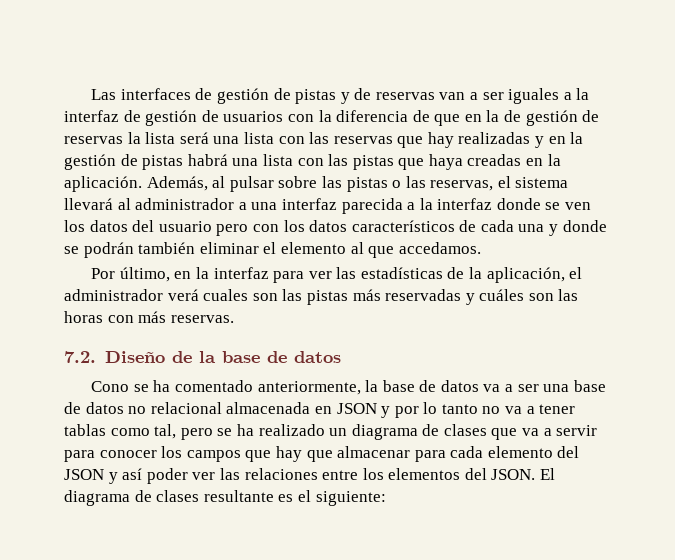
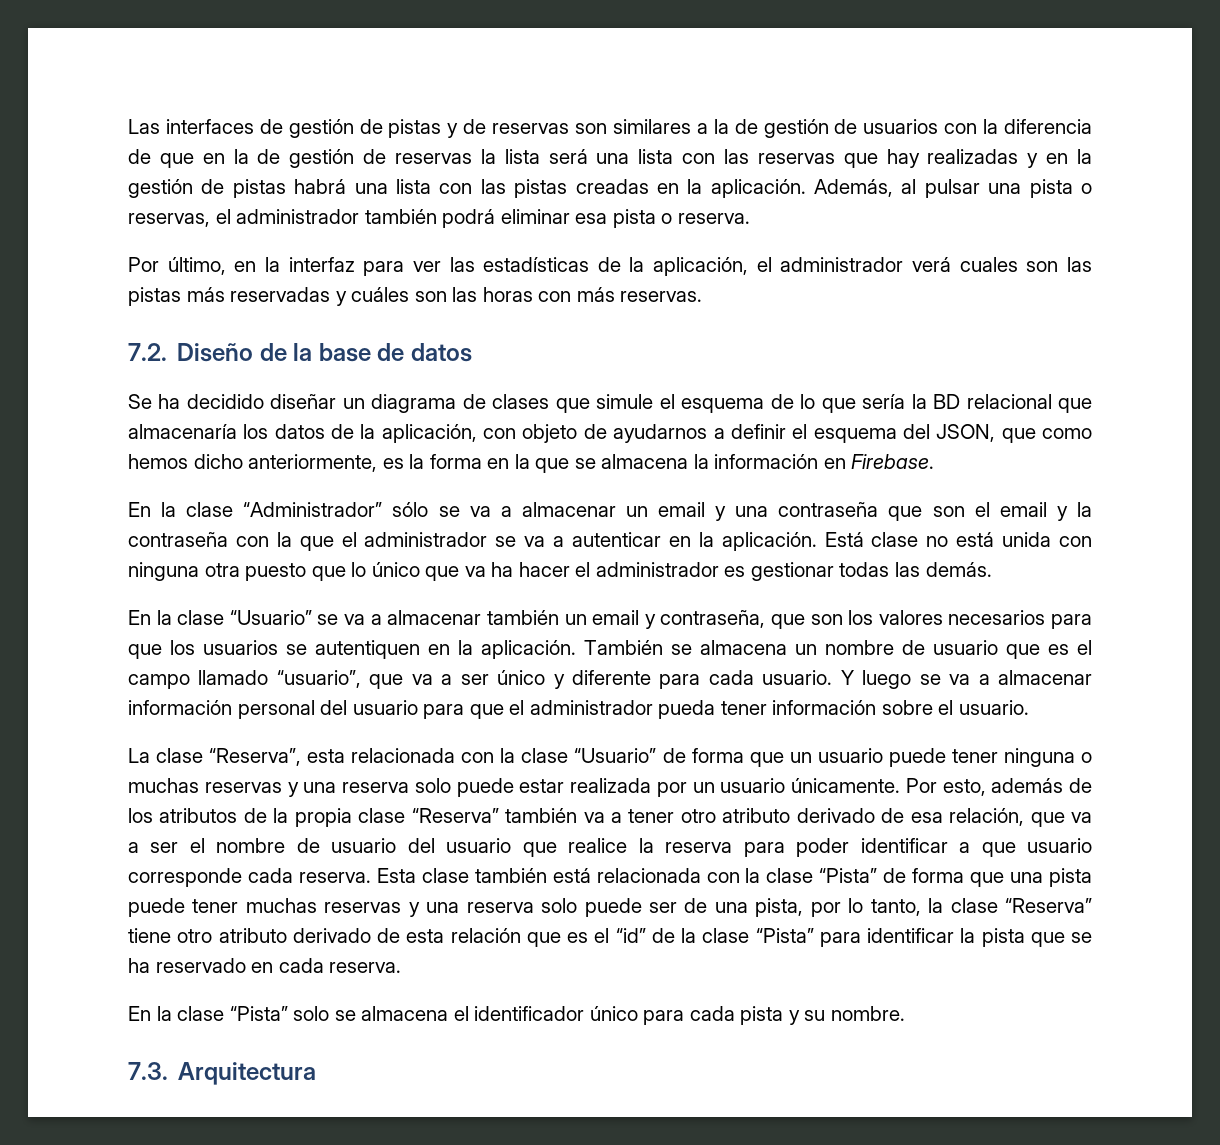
- Las interfaces de gestión de pistas y de reservas van a ser iguales a la interfaz de gestión de usuarios con la diferencia de que en la de gestión de reservas la lista será una lista con las reservas que hay realizadas y en la gestión de pistas habrá una lista con las pistas que haya creadas en la aplicación.
+ Las interfaces de gestión de pistas y de reservas son similares a la de gestión de usuarios con la diferencia de que en la de gestión de reservas la lista será una lista con las reservas que hay realizadas y en la gestión de pistas habrá una lista con las pistas creadas en la aplicación.
- Además, al pulsar sobre las pistas o las reservas, el sistema llevará al administrador a una interfaz parecida a la interfaz donde se ven los datos del usuario pero con los datos característicos de cada una y donde se podrán también eliminar el elemento al que accedamos.
+ Además, al pulsar una pista o reservas, el administrador también podrá eliminar esa pista o reserva.
- Cono se ha comentado anteriormente, la base de datos va a ser una base de datos no relacional almacenada en JSON y por lo tanto no va a tener tablas como tal, pero se ha realizado un diagrama de clases que va a servir para conocer los campos que hay que almacenar para cada elemento del JSON y así poder ver las relaciones entre los elementos del JSON. El diagrama de clases resultante es el siguiente:
+ Se ha decidido diseñar un diagrama de clases que simule el esquema de lo que sería la BD relacional que almacenaría los datos de la aplicación, con objeto de ayudarnos a definir el esquema del JSON, que como hemos dicho anteriormente, es la forma en la que se almacena la información en Firebase.
+ En la clase “Administrador” sólo se va a almacenar un email y una contraseña que son el email y la contraseña con la que el administrador se va a autenticar en la aplicación. Está clase no está unida con ninguna otra puesto que lo único que va ha hacer el administrador es gestionar todas las demás.
+ En la clase “Usuario” se va a almacenar también un email y contraseña, que son los valores necesarios para que los usuarios se autentiquen en la aplicación. También se almacena un nombre de usuario que es el campo llamado “usuario”, que va a ser único y diferente para cada usuario. Y luego se va a almacenar información personal del usuario para que el administrador pueda tener información sobre el usuario.
+ La clase “Reserva”, esta relacionada con la clase “Usuario” de forma que un usuario puede tener ninguna o muchas reservas y una reserva solo puede estar realizada por un usuario únicamente. Por esto, además de los atributos de la propia clase “Reserva” también va a tener otro atributo derivado de esa relación, que va a ser el nombre de usuario del usuario que realice la reserva para poder identificar a que usuario corresponde cada reserva. Esta clase también está relacionada con la clase “Pista” de forma que una pista puede tener muchas reservas y una reserva solo puede ser de una pista, por lo tanto, la clase “Reserva” tiene otro atributo derivado de esta relación que es el “id” de la clase “Pista” para identificar la pista que se ha reservado en cada reserva.
+ En la clase “Pista” solo se almacena el identificador único para cada pista y su nombre.
+ 7.3. Arquitectura

